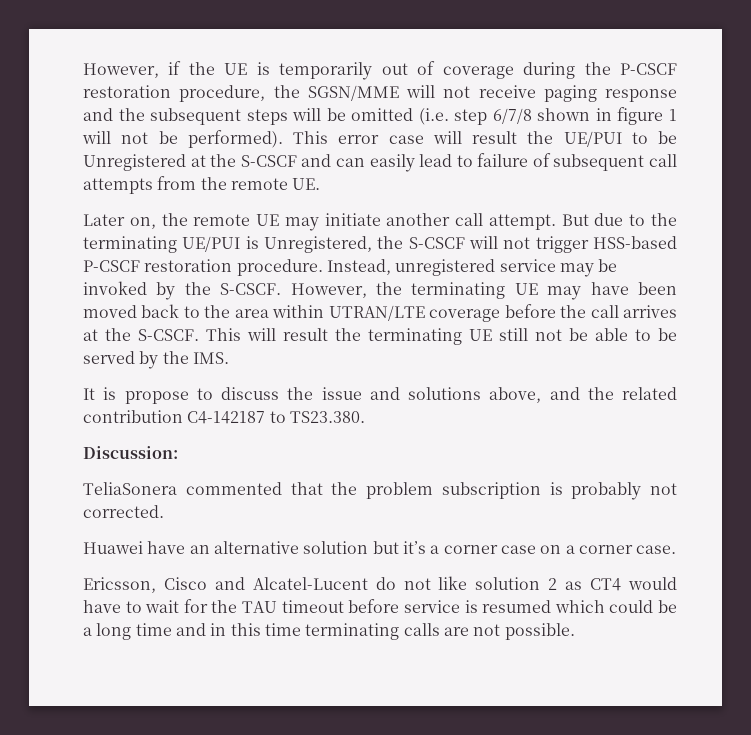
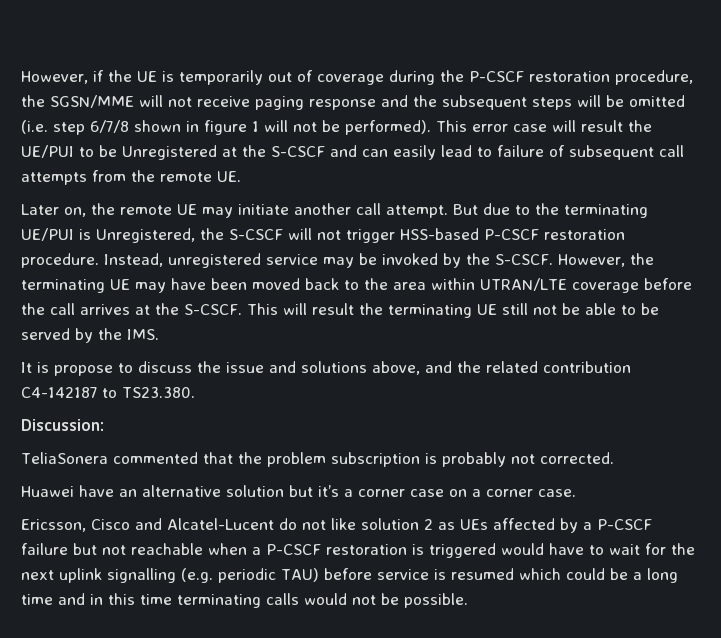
- Ericsson, Cisco and Alcatel-Lucent do not like solution 2 as CT4 would have to wait for the TAU timeout before service is resumed which could be a long time and in this time terminating calls are not possible.
+ Ericsson, Cisco and Alcatel-Lucent do not like solution 2 as UEs affected by a P-CSCF failure but not reachable when a P-CSCF restoration is triggered would have to wait for the next uplink signalling (e.g. periodic TAU) before service is resumed which could be a long time and in this time terminating calls would not be possible.

